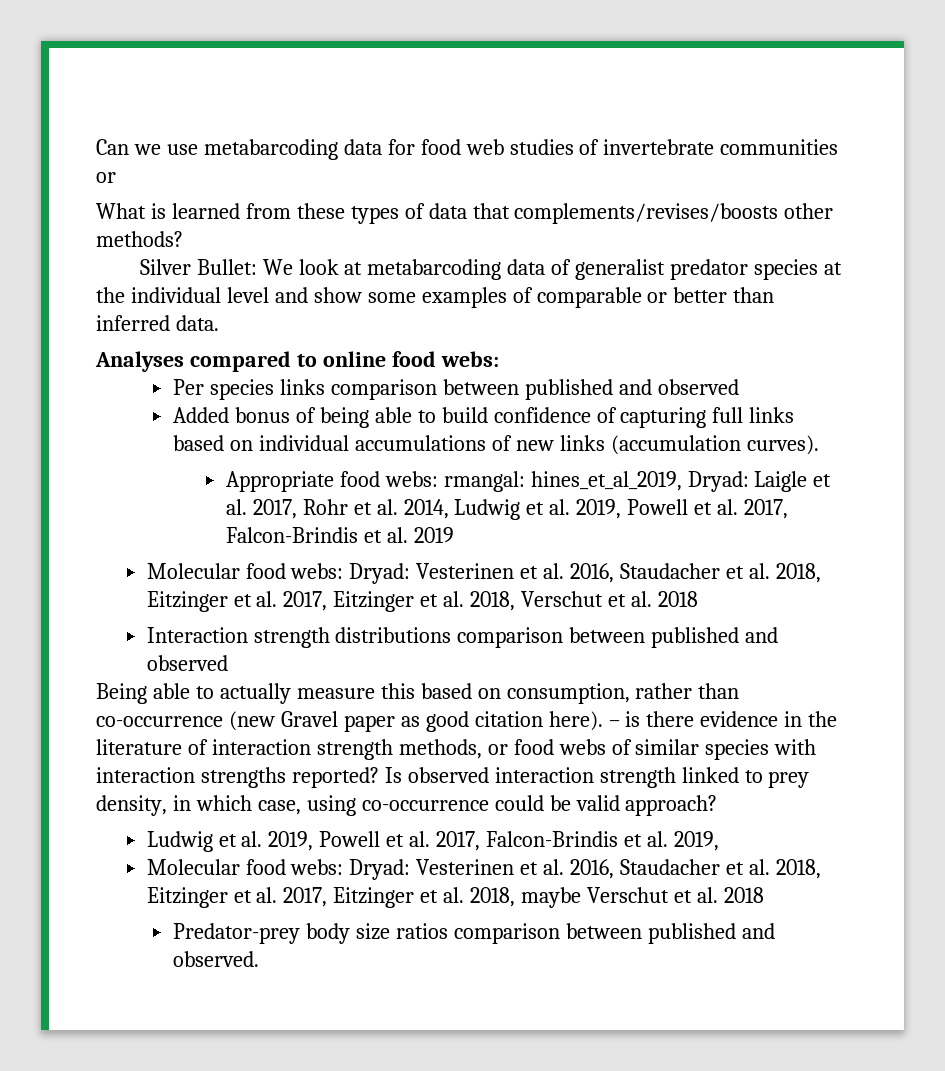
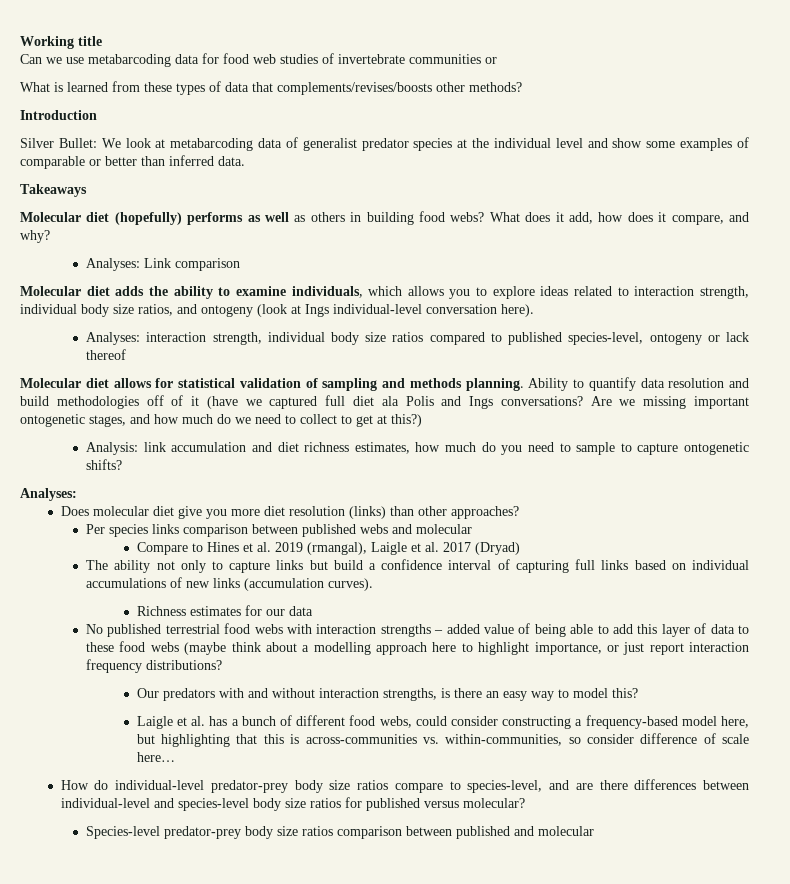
+ Working title
+ Introduction
- Analyses compared to online food webs:
+ Takeaways
+ Molecular diet (hopefully) performs as well as others in building food webs? What does it add, how does it compare, and why?
+ Analyses: Link comparison
+ Molecular diet adds the ability to examine individuals, which allows you to explore ideas related to interaction strength, individual body size ratios, and ontogeny (look at Ings individual-level conversation here).
+ Analyses: interaction strength, individual body size ratios compared to published species-level, ontogeny or lack thereof
+ Molecular diet allows for statistical validation of sampling and methods planning. Ability to quantify data resolution and build methodologies off of it (have we captured full diet ala Polis and Ings conversations? Are we missing important ontogenetic stages, and how much do we need to collect to get at this?)
+ Analysis: link accumulation and diet richness estimates, how much do you need to sample to capture ontogenetic shifts?
+ Analyses:
+ Does molecular diet give you more diet resolution (links) than other approaches?
- Per species links comparison between published and observed
- Added bonus of being able to build confidence of capturing full links based on individual accumulations of new links (accumulation curves).
+ Per species links comparison between published webs and molecular
+ Compare to Hines et al. 2019 (rmangal), Laigle et al. 2017 (Dryad)
+ The ability not only to capture links but build a confidence interval of capturing full links based on individual accumulations of new links (accumulation curves).
- Appropriate food webs: rmangal: hines_et_al_2019, Dryad: Laigle et al. 2017, Rohr et al. 2014, Ludwig et al. 2019, Powell et al. 2017, Falcon-Brindis et al. 2019
- Molecular food webs: Dryad: Vesterinen et al. 2016, Staudacher et al. 2018, Eitzinger et al. 2017, Eitzinger et al. 2018, Verschut et al. 2018
- Interaction strength distributions comparison between published and observed
- Being able to actually measure this based on consumption, rather than co-occurrence (new Gravel paper as good citation here). – is there evidence in the literature of interaction strength methods, or food webs of similar species with interaction strengths reported? Is observed interaction strength linked to prey density, in which case, using co-occurrence could be valid approach?
- Ludwig et al. 2019, Powell et al. 2017, Falcon-Brindis et al. 2019,
- Molecular food webs: Dryad: Vesterinen et al. 2016, Staudacher et al. 2018, Eitzinger et al. 2017, Eitzinger et al. 2018, maybe Verschut et al. 2018
- Predator-prey body size ratios comparison between published and observed.
+ Richness estimates for our data
+ No published terrestrial food webs with interaction strengths – added value of being able to add this layer of data to these food webs (maybe think about a modelling approach here to highlight importance, or just report interaction frequency distributions?
+ Our predators with and without interaction strengths, is there an easy way to model this?
+ Laigle et al. has a bunch of different food webs, could consider constructing a frequency-based model here, but highlighting that this is across-communities vs. within-communities, so consider difference of scale here…
+ How do individual-level predator-prey body size ratios compare to species-level, and are there differences between individual-level and species-level body size ratios for published versus molecular?
+ Species-level predator-prey body size ratios comparison between published and molecular

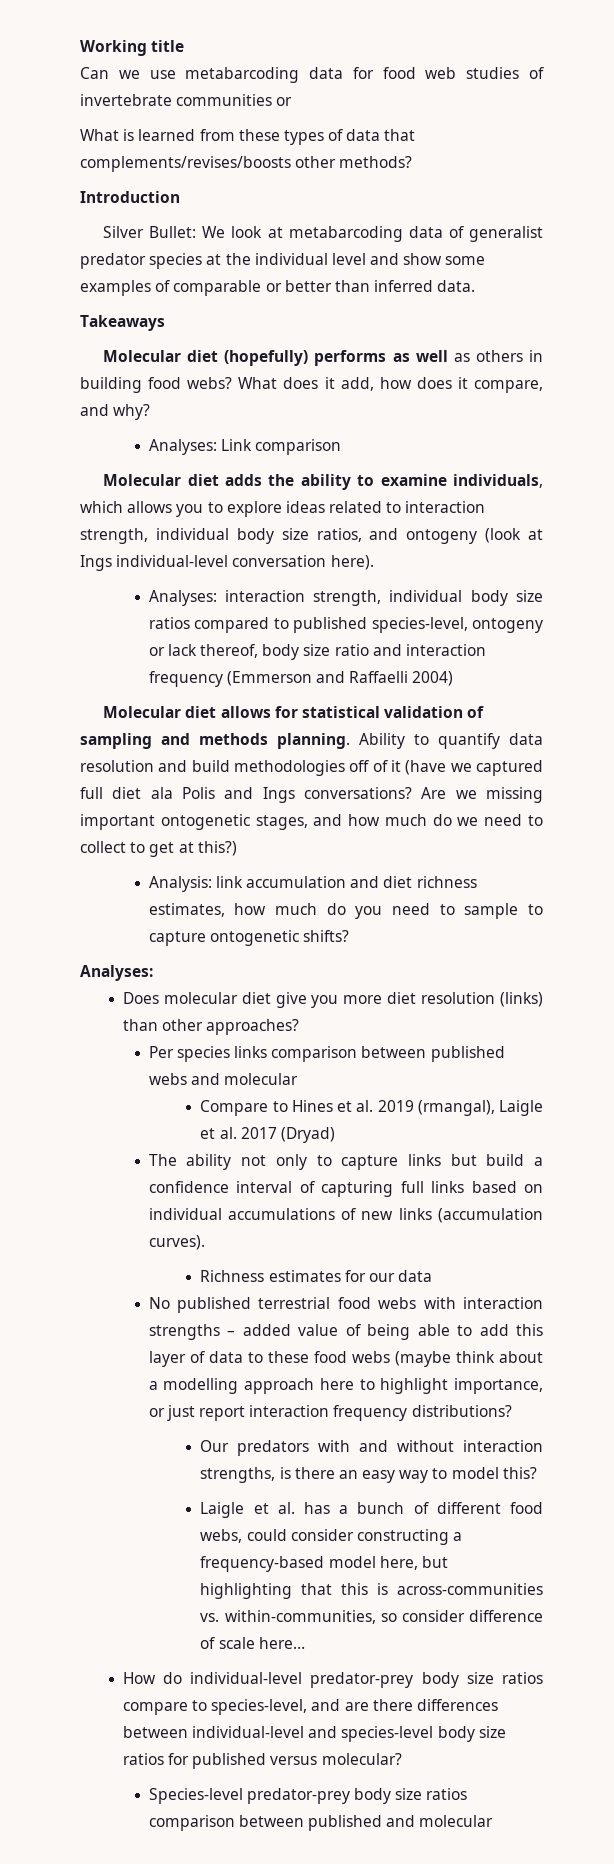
- Analyses: interaction strength, individual body size ratios compared to published species-level, ontogeny or lack thereof
+ Analyses: interaction strength, individual body size ratios compared to published species-level, ontogeny or lack thereof, body size ratio and interaction frequency (Emmerson and Raffaelli 2004)

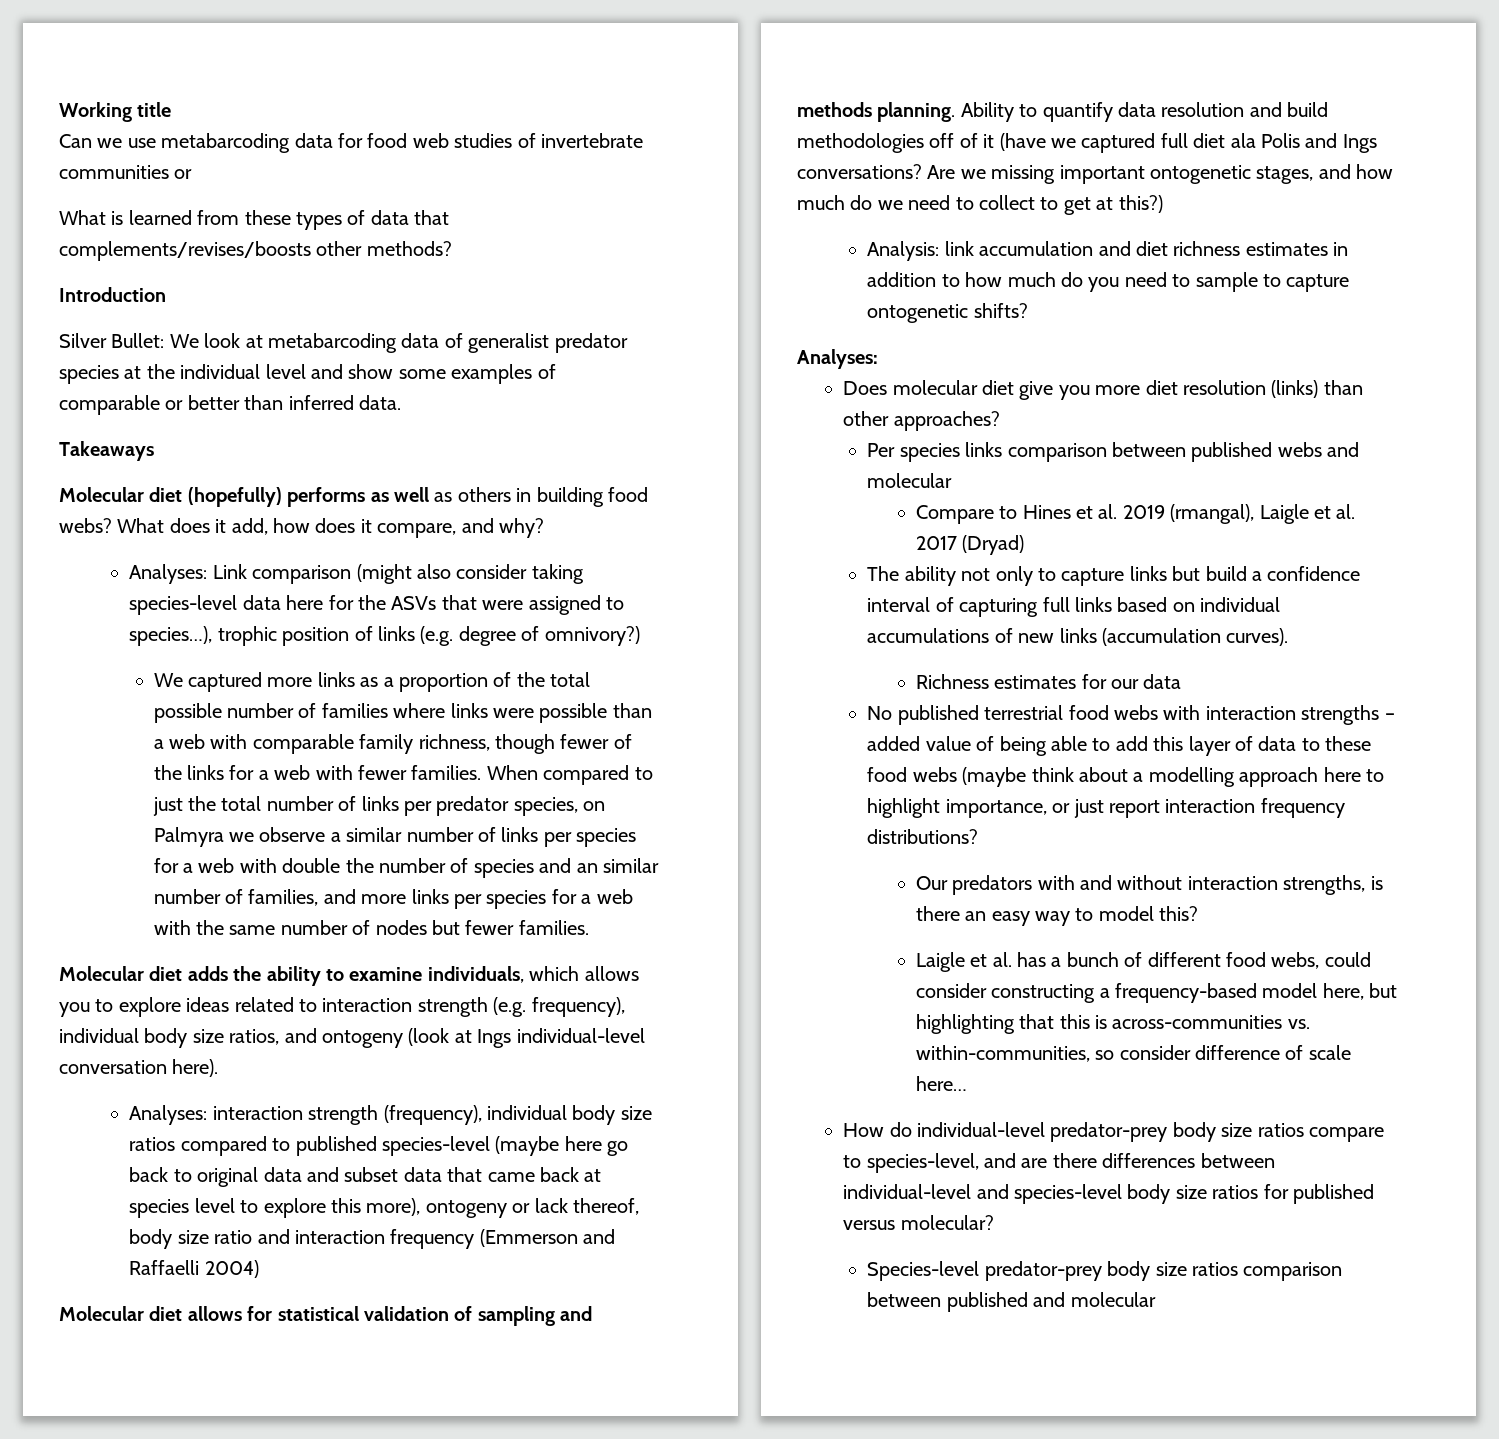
- Analyses: Link comparison
+ Analyses: Link comparison (might also consider taking species-level data here for the ASVs that were assigned to species…), trophic position of links (e.g. degree of omnivory?)
+ We captured more links as a proportion of the total possible number of families where links were possible than a web with comparable family richness, though fewer of the links for a web with fewer families. When compared to just the total number of links per predator species, on Palmyra we observe a similar number of links per species for a web with double the number of species and an similar number of families, and more links per species for a web with the same number of nodes but fewer families.
- Molecular diet adds the ability to examine individuals, which allows you to explore ideas related to interaction strength, individual body size ratios, and ontogeny (look at Ings individual-level conversation here).
+ Molecular diet adds the ability to examine individuals, which allows you to explore ideas related to interaction strength (e.g. frequency), individual body size ratios, and ontogeny (look at Ings individual-level conversation here).
- Analyses: interaction strength, individual body size ratios compared to published species-level, ontogeny or lack thereof, body size ratio and interaction frequency (Emmerson and Raffaelli 2004)
+ Analyses: interaction strength (frequency), individual body size ratios compared to published species-level (maybe here go back to original data and subset data that came back at species level to explore this more), ontogeny or lack thereof, body size ratio and interaction frequency (Emmerson and Raffaelli 2004)
- Analysis: link accumulation and diet richness estimates, how much do you need to sample to capture ontogenetic shifts?
+ Analysis: link accumulation and diet richness estimates in addition to how much do you need to sample to capture ontogenetic shifts?

